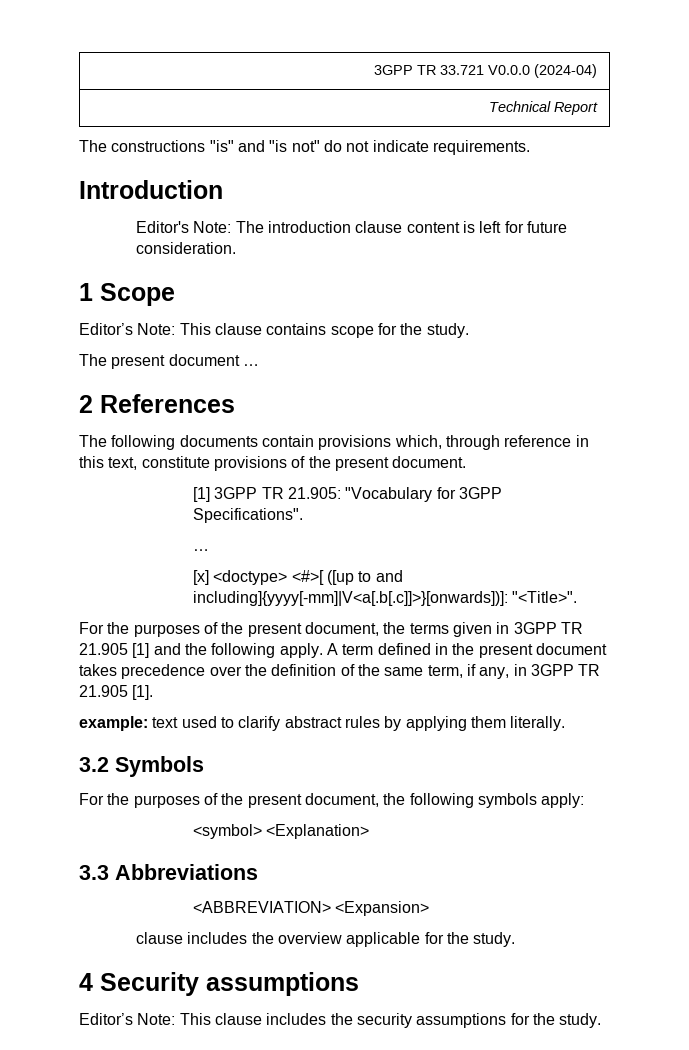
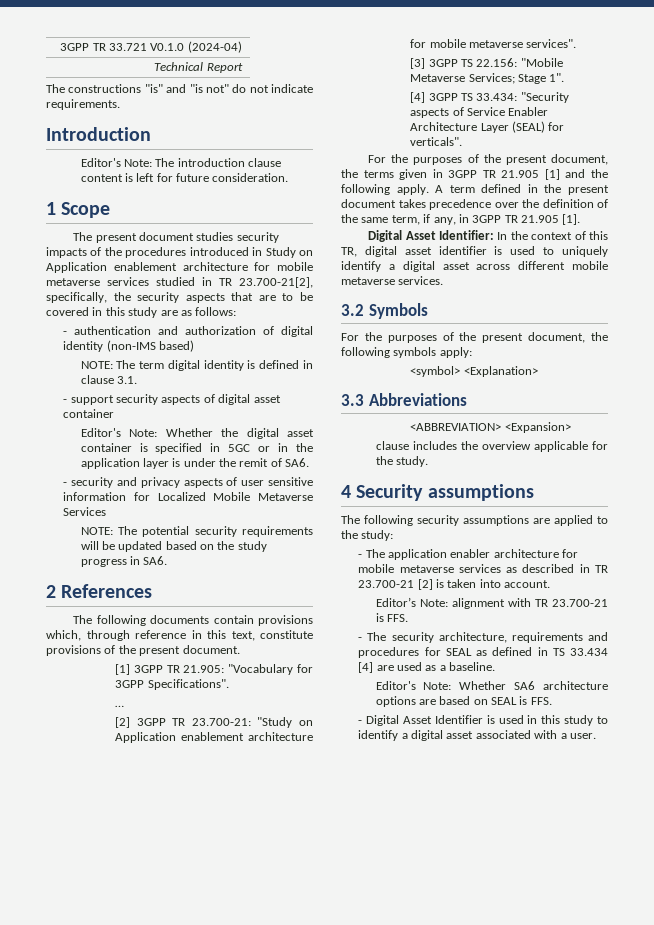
- 3GPP TR 33.721 V0.0.0 (2024-04)
+ 3GPP TR 33.721 V0.1.0 (2024-04)
- Editor’s Note: This clause contains scope for the study.
- The present document …
+ The present document studies security impacts of the procedures introduced in Study on Application enablement architecture for mobile metaverse services studied in TR 23.700-21[2], specifically, the security aspects that are to be covered in this study are as follows:
+ - authentication and authorization of digital identity (non-IMS based)
+ NOTE: The term digital identity is defined in clause 3.1.
+ - support security aspects of digital asset container
+ Editor's Note: Whether the digital asset container is specified in 5GC or in the application layer is under the remit of SA6.
+ - security and privacy aspects of user sensitive information for Localized Mobile Metaverse Services
+ NOTE: The potential security requirements will be updated based on the study progress in SA6.
- [x] <doctype> <#>[ ([up to and including]{yyyy[-mm]|V<a[.b[.c]]>}[onwards])]: "<Title>".
+ [2] 3GPP TR 23.700-21: "Study on Application enablement architecture for mobile metaverse services".
+ [3] 3GPP TS 22.156: "Mobile Metaverse Services; Stage 1".
+ [4] 3GPP TS 33.434: "Security aspects of Service Enabler Architecture Layer (SEAL) for verticals".
- example: text used to clarify abstract rules by applying them literally.
+ Digital Asset Identifier: In the context of this TR, digital asset identifier is used to uniquely identify a digital asset across different mobile metaverse services.
- Editor’s Note: This clause includes the security assumptions for the study.
+ The following security assumptions are applied to the study:
+ - The application enabler architecture for mobile metaverse services as described in TR 23.700-21 [2] is taken into account.
+ Editor’s Note: alignment with TR 23.700-21 is FFS.
+ - The security architecture, requirements and procedures for SEAL as defined in TS 33.434 [4] are used as a baseline.
+ Editor's Note: Whether SA6 architecture options are based on SEAL is FFS.
+ - Digital Asset Identifier is used in this study to identify a digital asset associated with a user.

